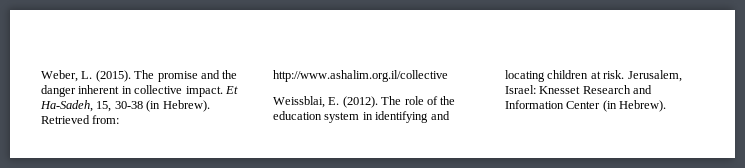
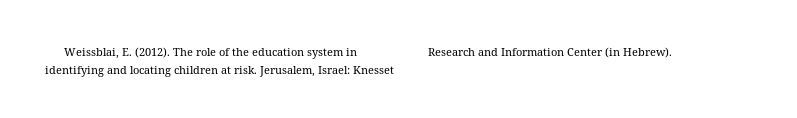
- Weber, L. (2015). The promise and the danger inherent in collective impact. Et Ha-Sadeh, 15, 30-38 (in Hebrew). Retrieved from: http://www.ashalim.org.il/collective

